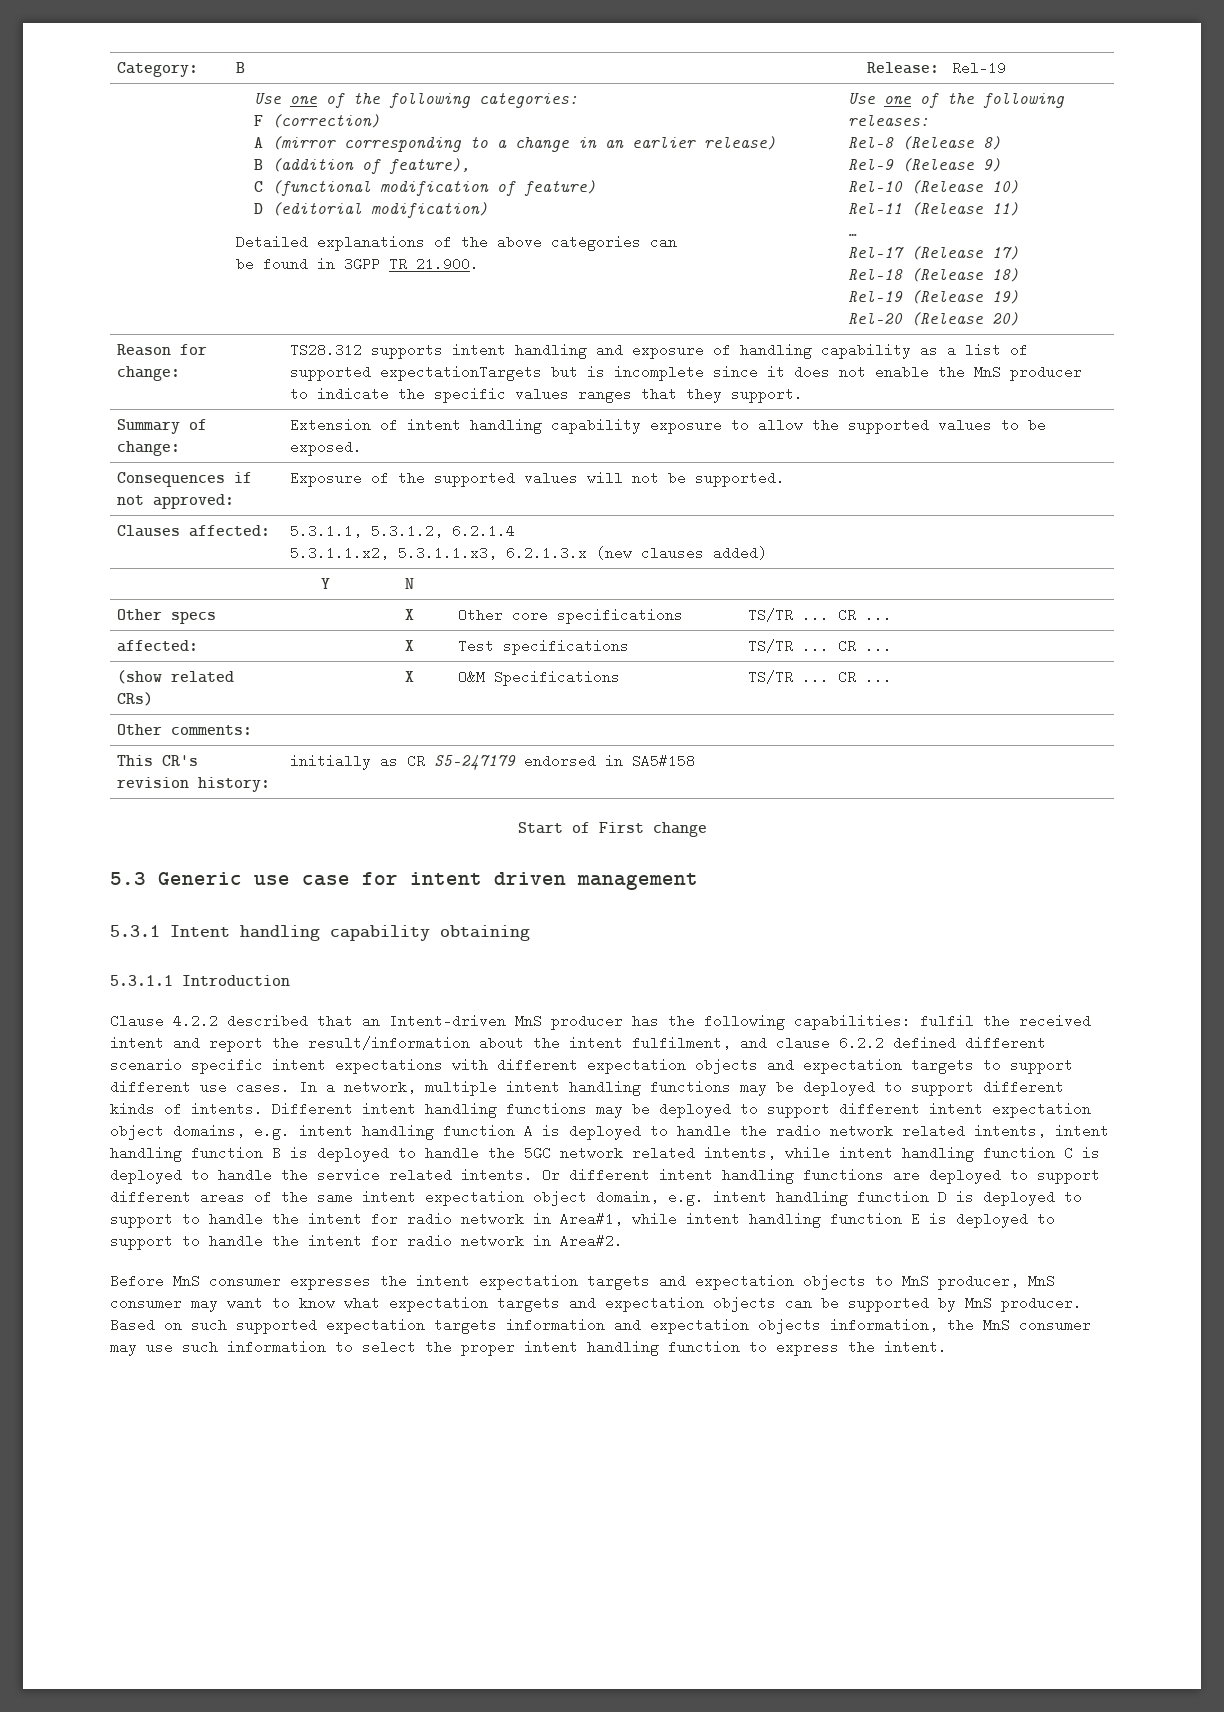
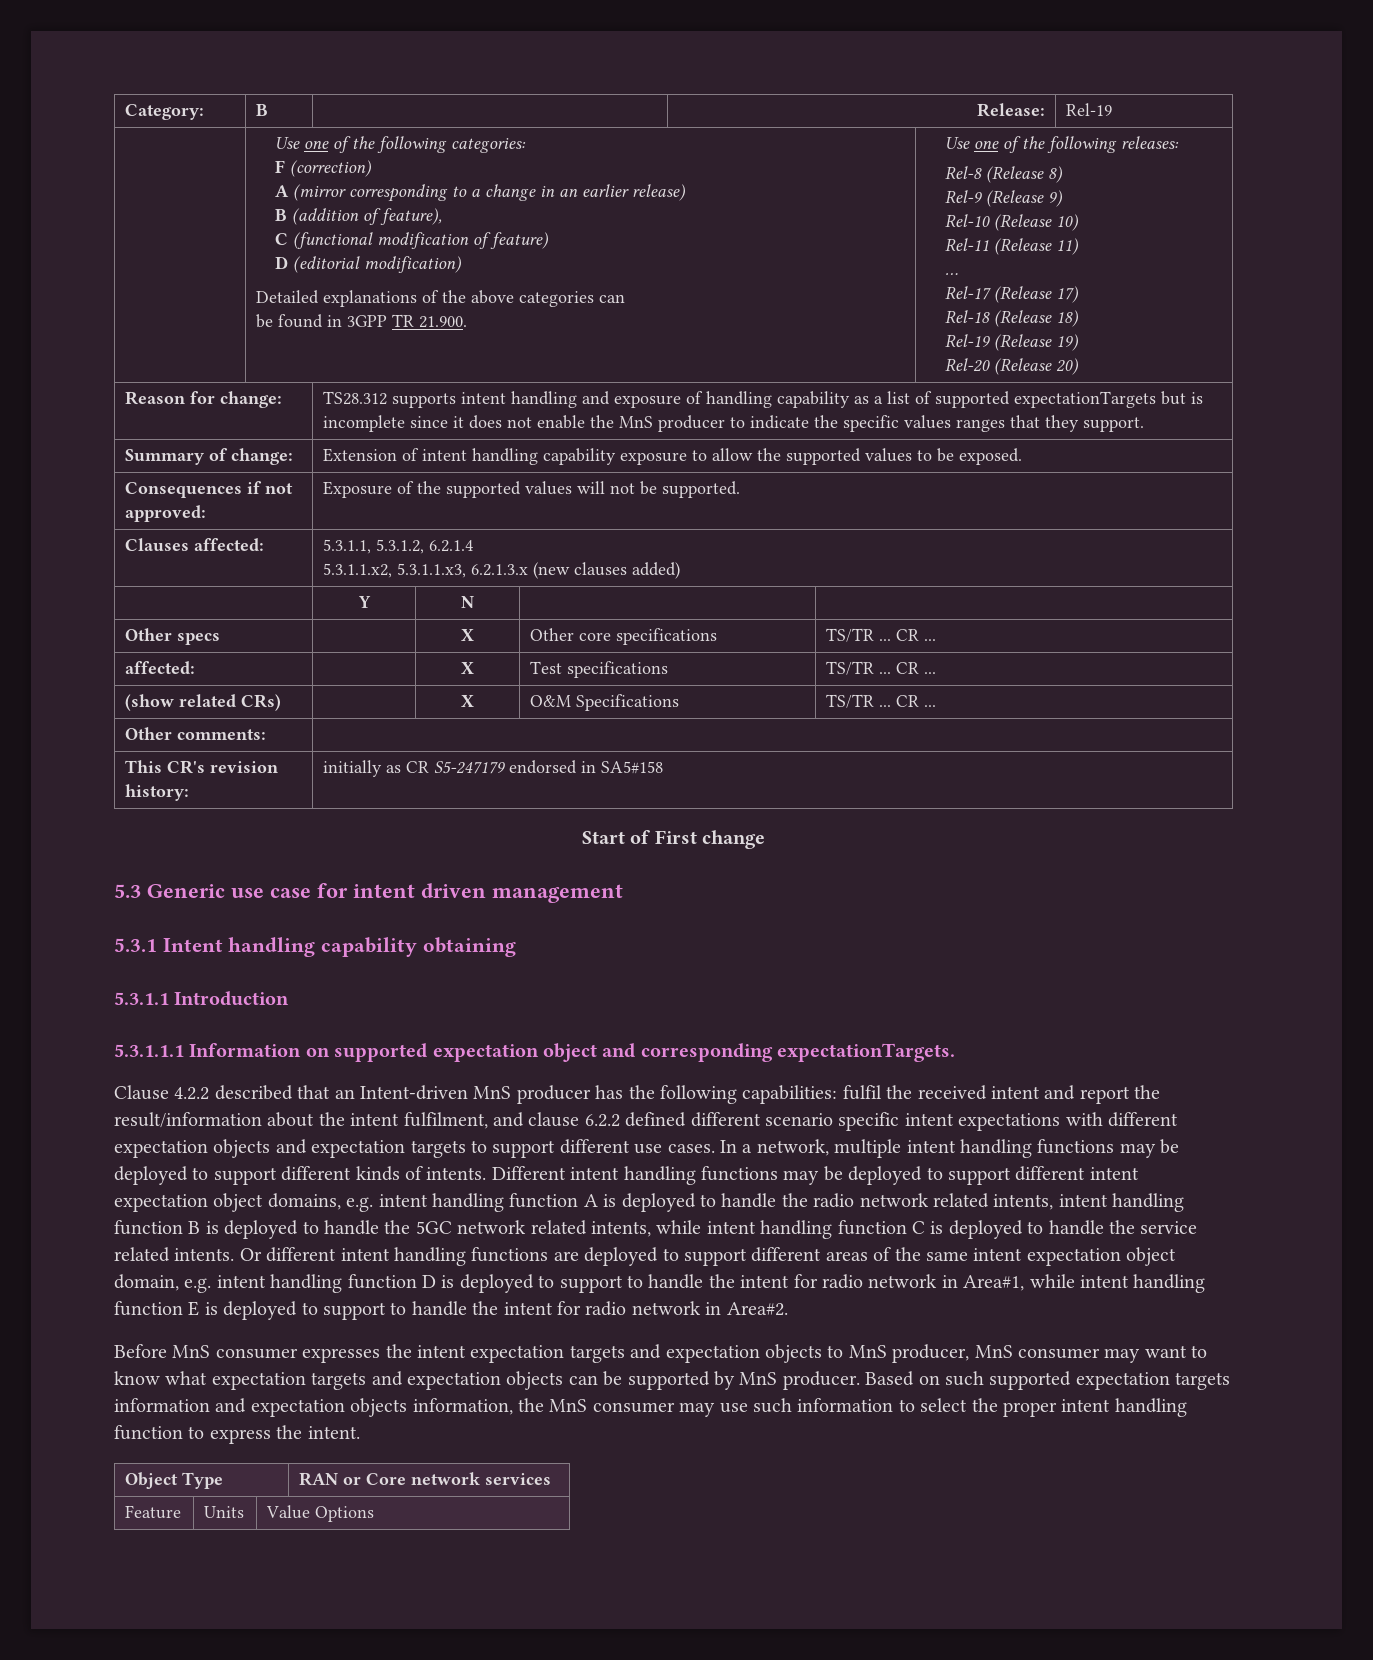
+ 5.3.1.1.1 Information on supported expectation object and corresponding expectationTargets.
+ Object Type | RAN or Core network services
+ Feature | Units | Value Options

